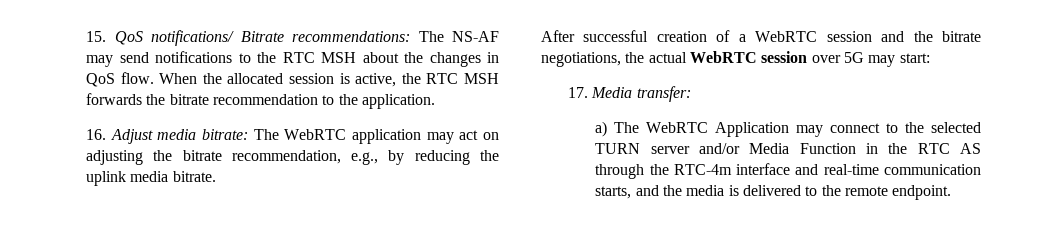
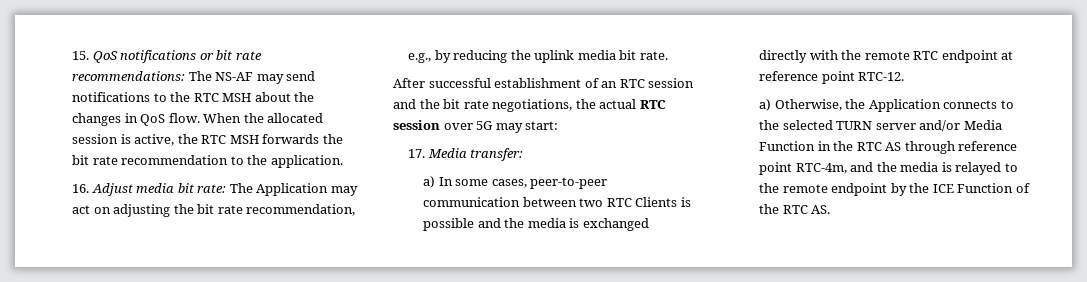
- 15. QoS notifications/ Bitrate recommendations: The NS-AF may send notifications to the RTC MSH about the changes in QoS flow.
+ 15. QoS notifications or bit rate recommendations: The NS-AF may send notifications to the RTC MSH about the changes in QoS flow.
- When the allocated session is active, the RTC MSH forwards the bitrate recommendation to the application.
+ When the allocated session is active, the RTC MSH forwards the bit rate recommendation to the application.
- 16. Adjust media bitrate: The WebRTC application may act on adjusting the bitrate recommendation, e.g., by reducing the uplink media bitrate.
+ 16. Adjust media bit rate: The Application may act on adjusting the bit rate recommendation, e.g., by reducing the uplink media bit rate.
- After successful creation of a WebRTC session and the bitrate negotiations, the actual WebRTC session over 5G may start:
+ After successful establishment of an RTC session and the bit rate negotiations, the actual RTC session over 5G may start:
- a) The WebRTC Application may connect to the selected TURN server and/or Media Function in the RTC AS through the RTC-4m interface and real-time communication starts, and the media is delivered to the remote endpoint.
+ a) In some cases, peer-to-peer communication between two RTC Clients is possible and the media is exchanged directly with the remote RTC endpoint at reference point RTC-12.
+ a) Otherwise, the Application connects to the selected TURN server and/or Media Function in the RTC AS through reference point RTC-4m, and the media is relayed to the remote endpoint by the ICE Function of the RTC AS.

